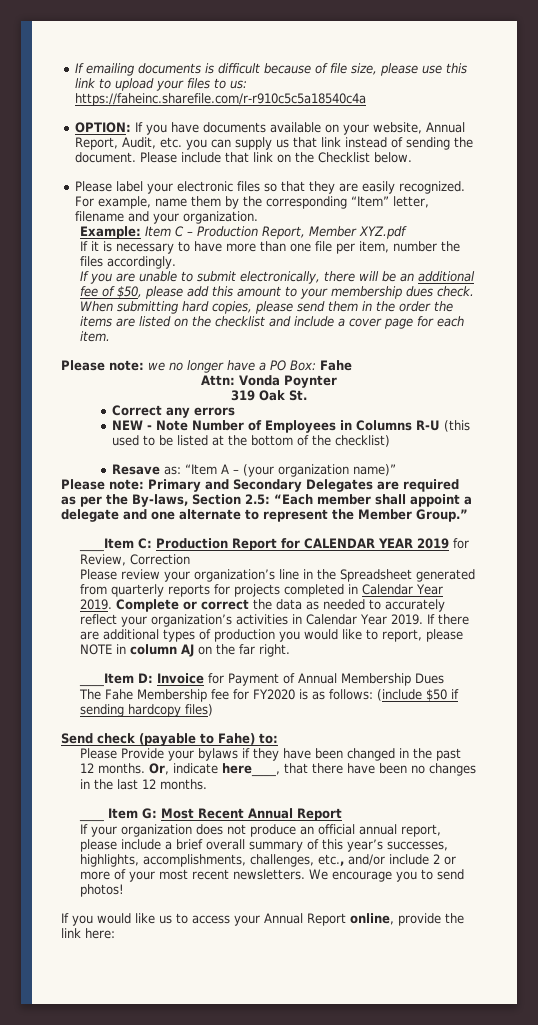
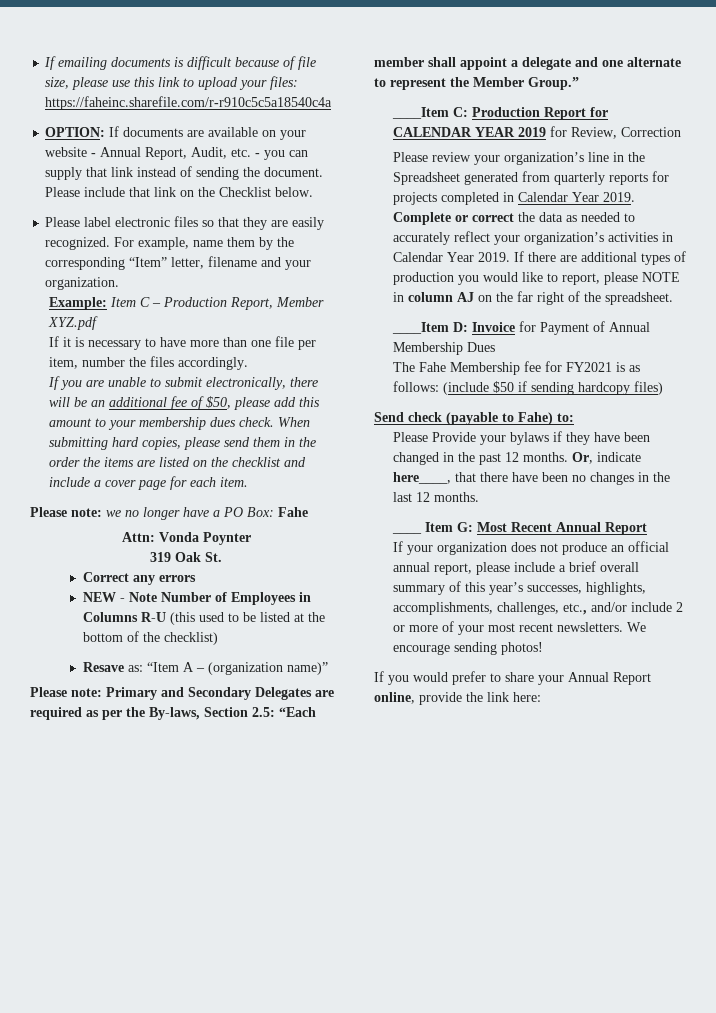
- If emailing documents is difficult because of file size, please use this link to upload your files to us: https://faheinc.sharefile.com/r-r910c5c5a18540c4a
+ If emailing documents is difficult because of file size, please use this link to upload your files: https://faheinc.sharefile.com/r-r910c5c5a18540c4a
- OPTION: If you have documents available on your website, Annual Report, Audit, etc. you can supply us that link instead of sending the document.
+ OPTION: If documents are available on your website - Annual Report, Audit, etc. - you can supply that link instead of sending the document.
- Please label your electronic files so that they are easily recognized.
+ Please label electronic files so that they are easily recognized.
- Resave as: “Item A – (your organization name)”
+ Resave as: “Item A – (organization name)”
- If there are additional types of production you would like to report, please NOTE in column AJ on the far right.
+ If there are additional types of production you would like to report, please NOTE in column AJ on the far right of the spreadsheet.
- The Fahe Membership fee for FY2020 is as follows: (include $50 if sending hardcopy files)
+ The Fahe Membership fee for FY2021 is as follows: (include $50 if sending hardcopy files)
- We encourage you to send photos!
+ We encourage sending photos!
- If you would like us to access your Annual Report online, provide the link here:
+ If you would prefer to share your Annual Report online, provide the link here:

